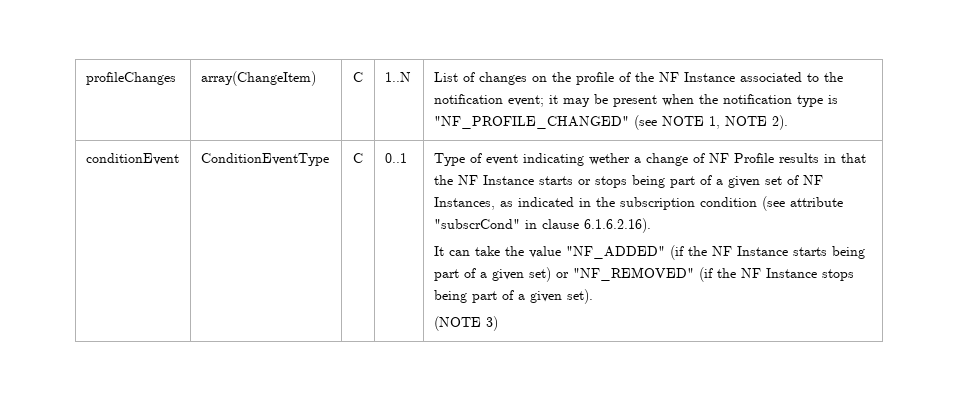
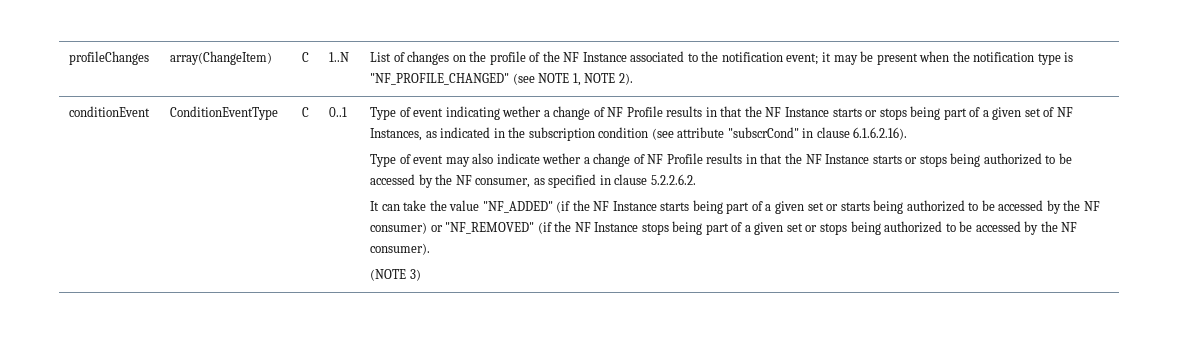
+ Type of event may also indicate wether a change of NF Profile results in that the NF Instance starts or stops being authorized to be accessed by the NF consumer, as specified in clause 5.2.2.6.2.
- It can take the value "NF_ADDED" (if the NF Instance starts being part of a given set) or "NF_REMOVED" (if the NF Instance stops being part of a given set).
+ It can take the value "NF_ADDED" (if the NF Instance starts being part of a given set or starts being authorized to be accessed by the NF consumer) or "NF_REMOVED" (if the NF Instance stops being part of a given set or stops being authorized to be accessed by the NF consumer).

